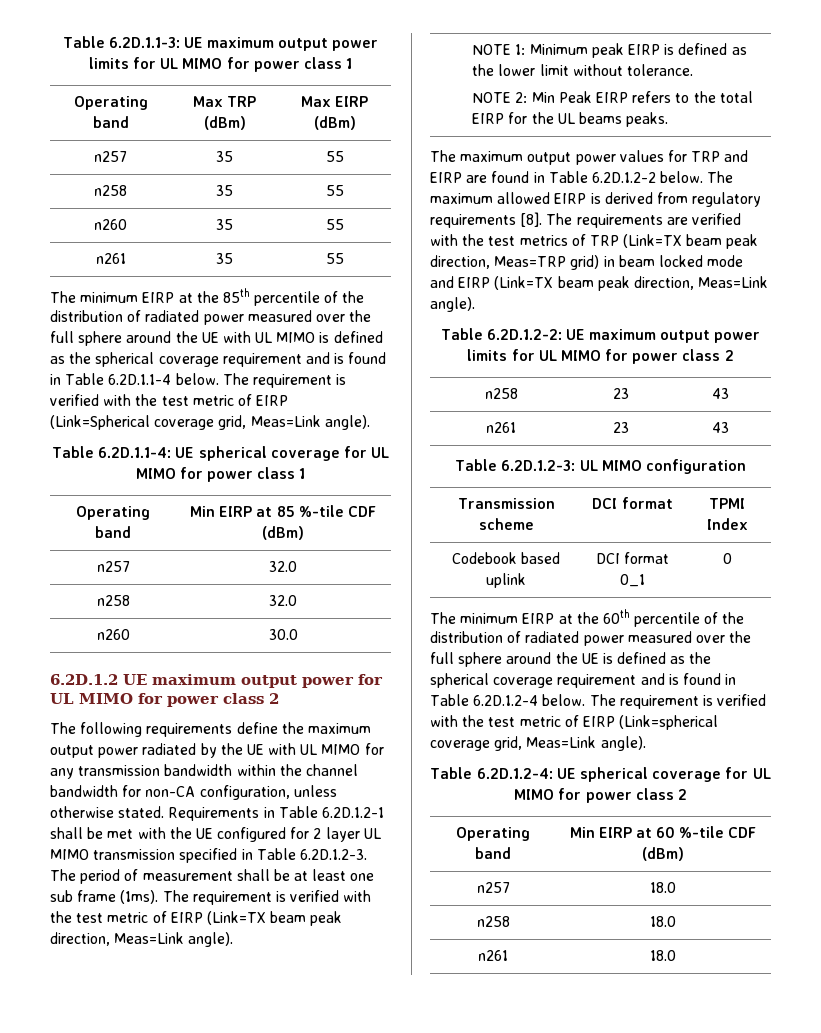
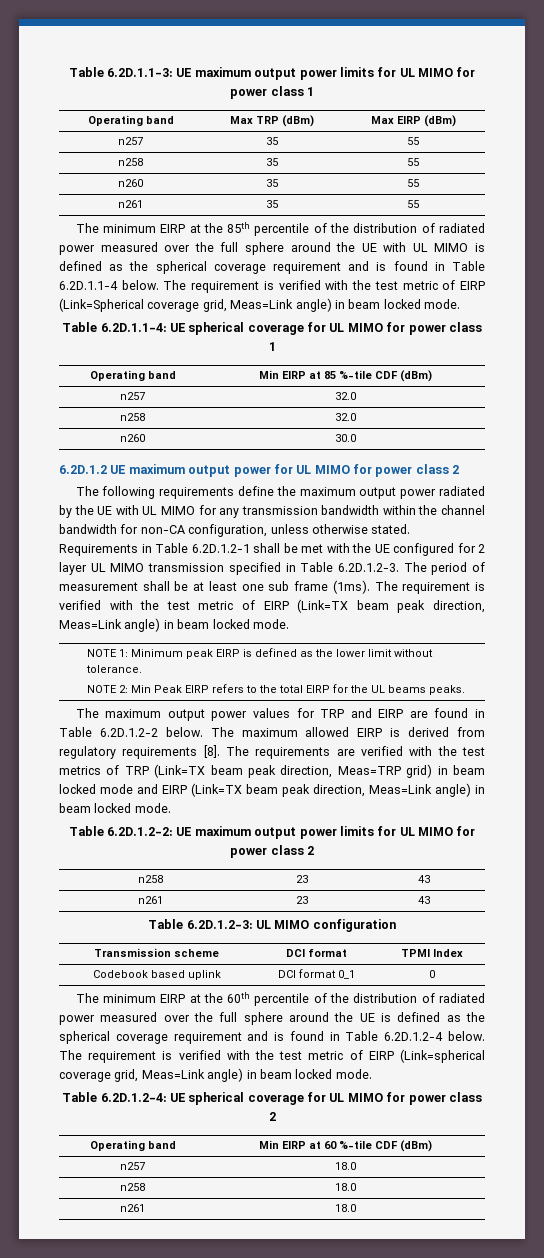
- The requirement is verified with the test metric of EIRP (Link=Spherical coverage grid, Meas=Link angle).
+ The requirement is verified with the test metric of EIRP (Link=Spherical coverage grid, Meas=Link angle) in beam locked mode.
- The requirement is verified with the test metric of EIRP (Link=TX beam peak direction, Meas=Link angle).
+ The requirement is verified with the test metric of EIRP (Link=TX beam peak direction, Meas=Link angle) in beam locked mode.
- The requirements are verified with the test metrics of TRP (Link=TX beam peak direction, Meas=TRP grid) in beam locked mode and EIRP (Link=TX beam peak direction, Meas=Link angle).
+ The requirements are verified with the test metrics of TRP (Link=TX beam peak direction, Meas=TRP grid) in beam locked mode and EIRP (Link=TX beam peak direction, Meas=Link angle) in beam locked mode.
- The requirement is verified with the test metric of EIRP (Link=spherical coverage grid, Meas=Link angle).
+ The requirement is verified with the test metric of EIRP (Link=spherical coverage grid, Meas=Link angle) in beam locked mode.

